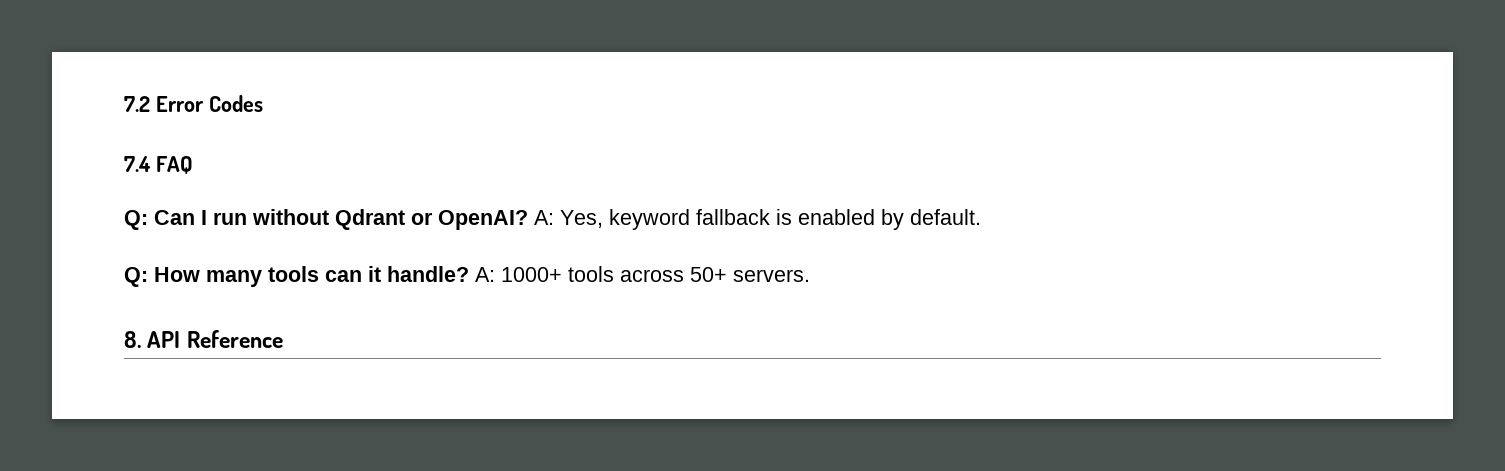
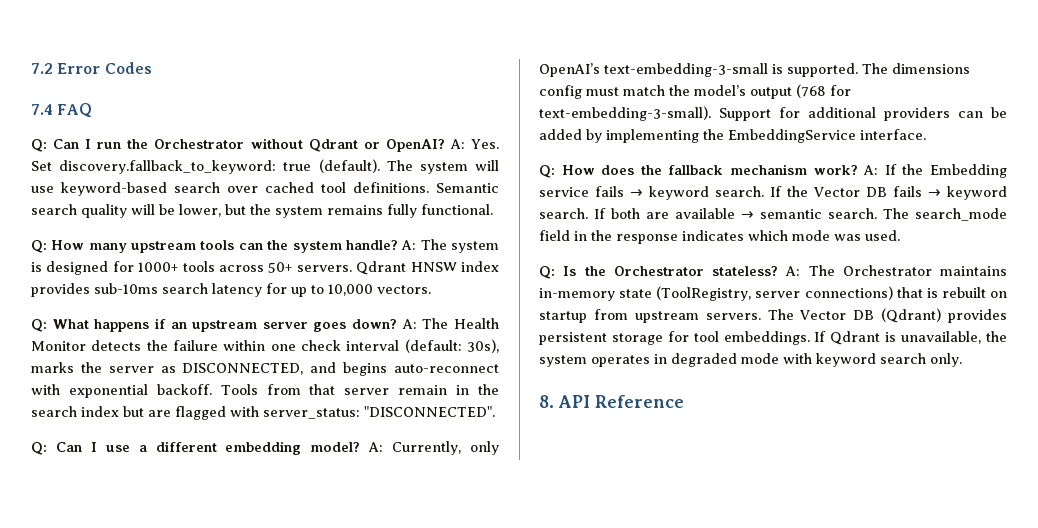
- Q: Can I run without Qdrant or OpenAI?
+ Q: Can I run the Orchestrator without Qdrant or OpenAI?
- A: Yes, keyword fallback is enabled by default.
+ A: Yes. Set discovery.fallback_to_keyword: true (default). The system will use keyword-based search over cached tool definitions. Semantic search quality will be lower, but the system remains fully functional.
- Q: How many tools can it handle? A: 1000+ tools across 50+ servers.
+ Q: How many upstream tools can the system handle? A: The system is designed for 1000+ tools across 50+ servers. Qdrant HNSW index provides sub-10ms search latency for up to 10,000 vectors.
+ Q: What happens if an upstream server goes down? A: The Health Monitor detects the failure within one check interval (default: 30s), marks the server as DISCONNECTED, and begins auto-reconnect with exponential backoff. Tools from that server remain in the search index but are flagged with server_status: "DISCONNECTED".
+ Q: Can I use a different embedding model? A: Currently, only OpenAI’s text-embedding-3-small is supported. The dimensions config must match the model’s output (768 for text-embedding-3-small). Support for additional providers can be added by implementing the EmbeddingService interface.
+ Q: How does the fallback mechanism work? A: If the Embedding service fails → keyword search. If the Vector DB fails → keyword search. If both are available → semantic search. The search_mode field in the response indicates which mode was used.
+ Q: Is the Orchestrator stateless? A: The Orchestrator maintains in-memory state (ToolRegistry, server connections) that is rebuilt on startup from upstream servers. The Vector DB (Qdrant) provides persistent storage for tool embeddings. If Qdrant is unavailable, the system operates in degraded mode with keyword search only.

